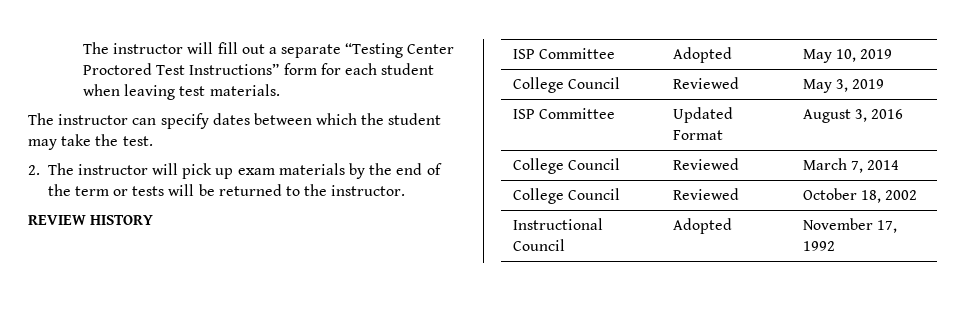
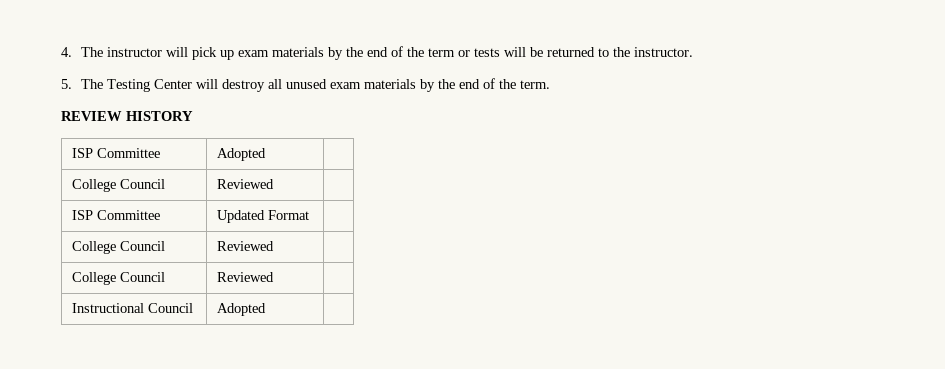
- The instructor will fill out a separate “Testing Center Proctored Test Instructions” form for each student when leaving test materials.
- The instructor can specify dates between which the student may take the test.
- 2. The instructor will pick up exam materials by the end of the term or tests will be returned to the instructor.
+ 4. The instructor will pick up exam materials by the end of the term or tests will be returned to the instructor.
+ 5. The Testing Center will destroy all unused exam materials by the end of the term.
- ISP Committee | Adopted | May 10, 2019
- College Council | Reviewed | May 3, 2019
+ ISP Committee | Adopted |
+ College Council | Reviewed |
- ISP Committee | Updated Format | August 3, 2016
- College Council | Reviewed | March 7, 2014
- College Council | Reviewed | October 18, 2002
+ ISP Committee | Updated Format |
+ College Council | Reviewed |
+ College Council | Reviewed |
- Instructional Council | Adopted | November 17, 1992
+ Instructional Council | Adopted |

